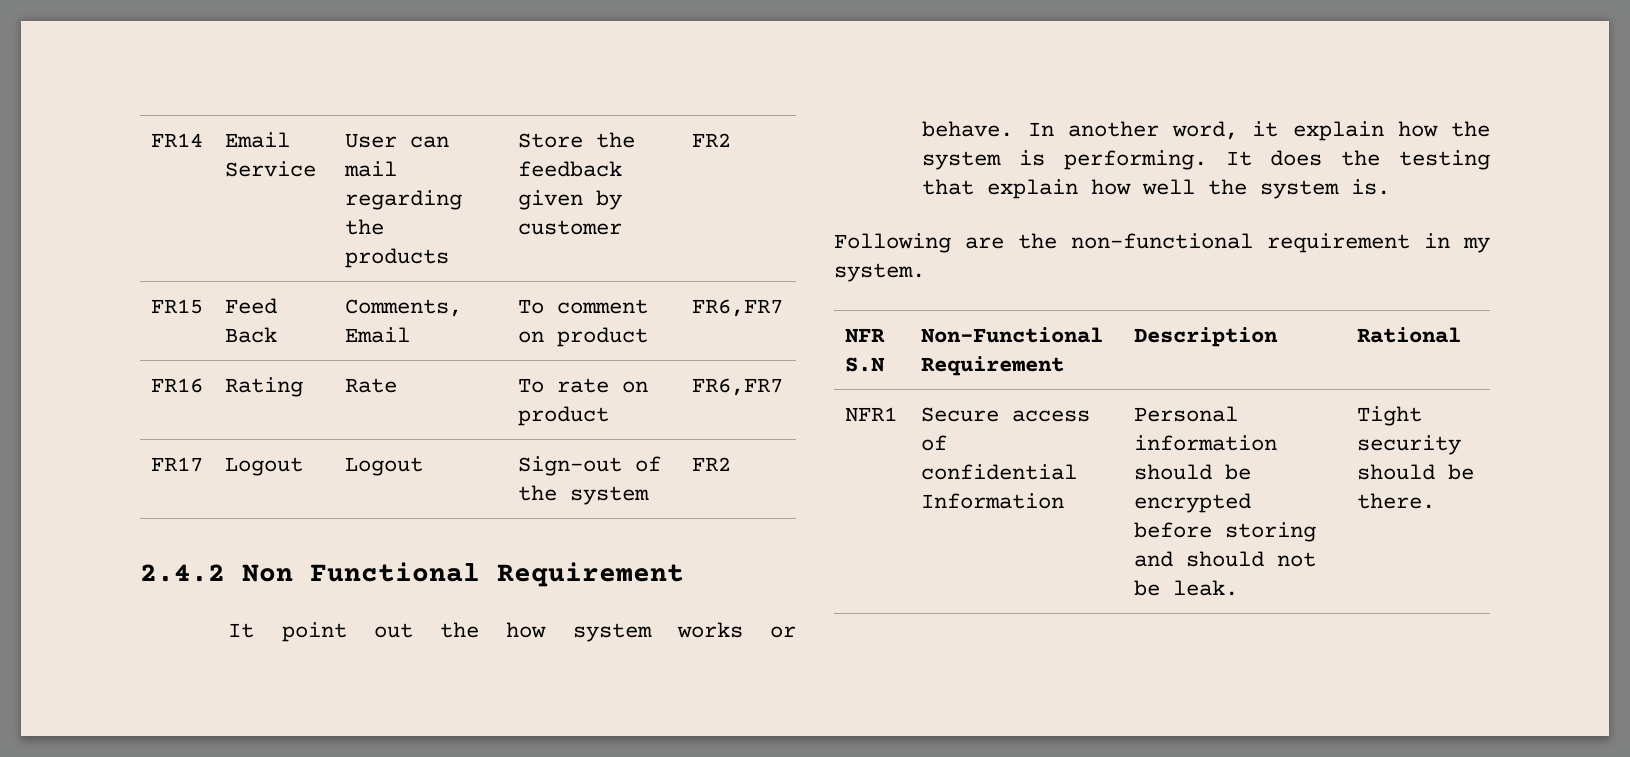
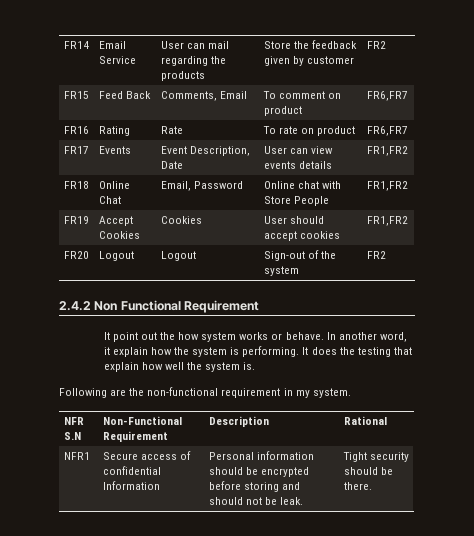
- FR17 | Logout | Logout | Sign-out of the system | FR2
+ FR17 | Events | Event Description, Date | User can view events details | FR1,FR2
+ FR18 | Online Chat | Email, Password | Online chat with Store People | FR1,FR2
+ FR19 | Accept Cookies | Cookies | User should accept cookies | FR1,FR2
+ FR20 | Logout | Logout | Sign-out of the system | FR2

